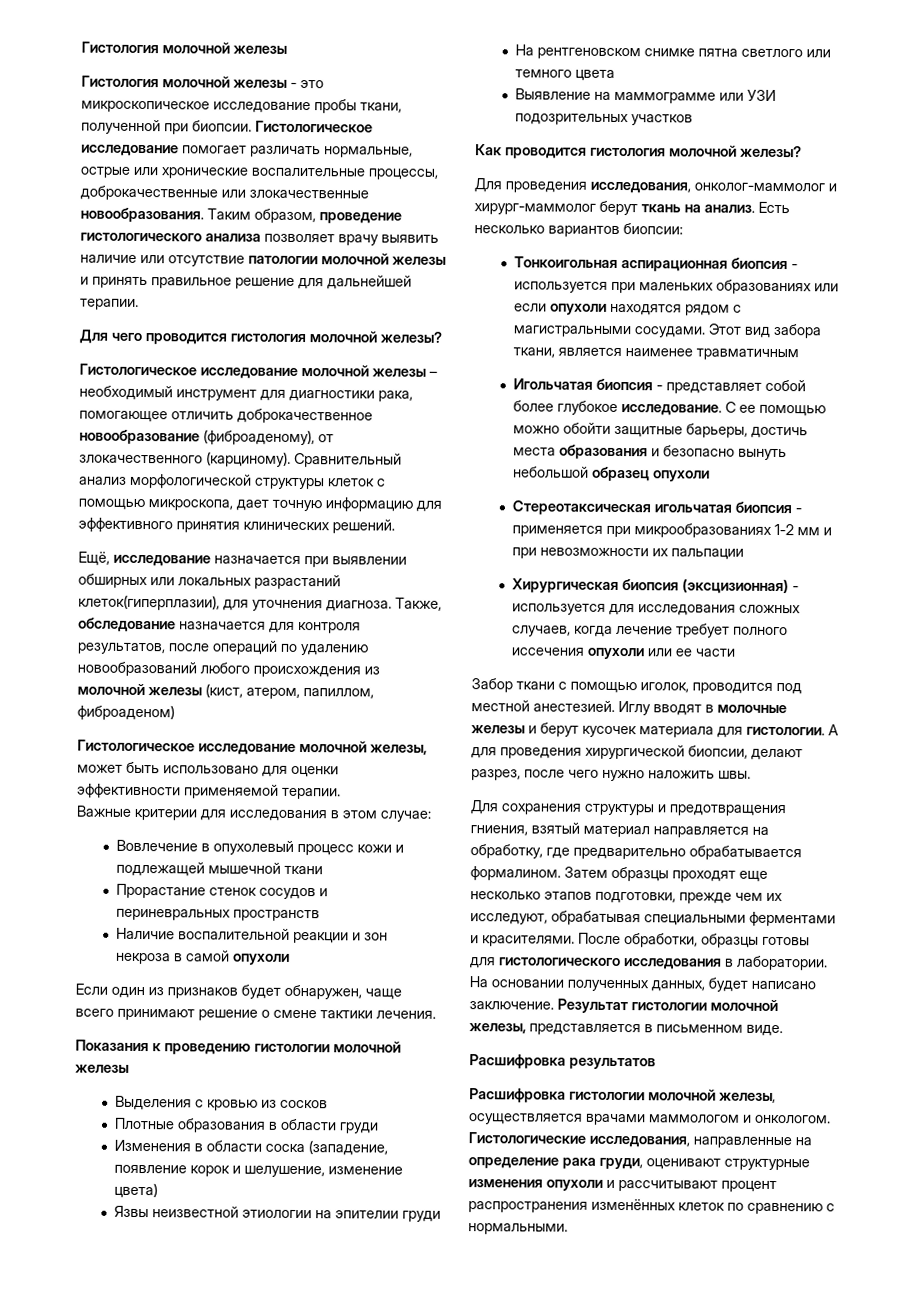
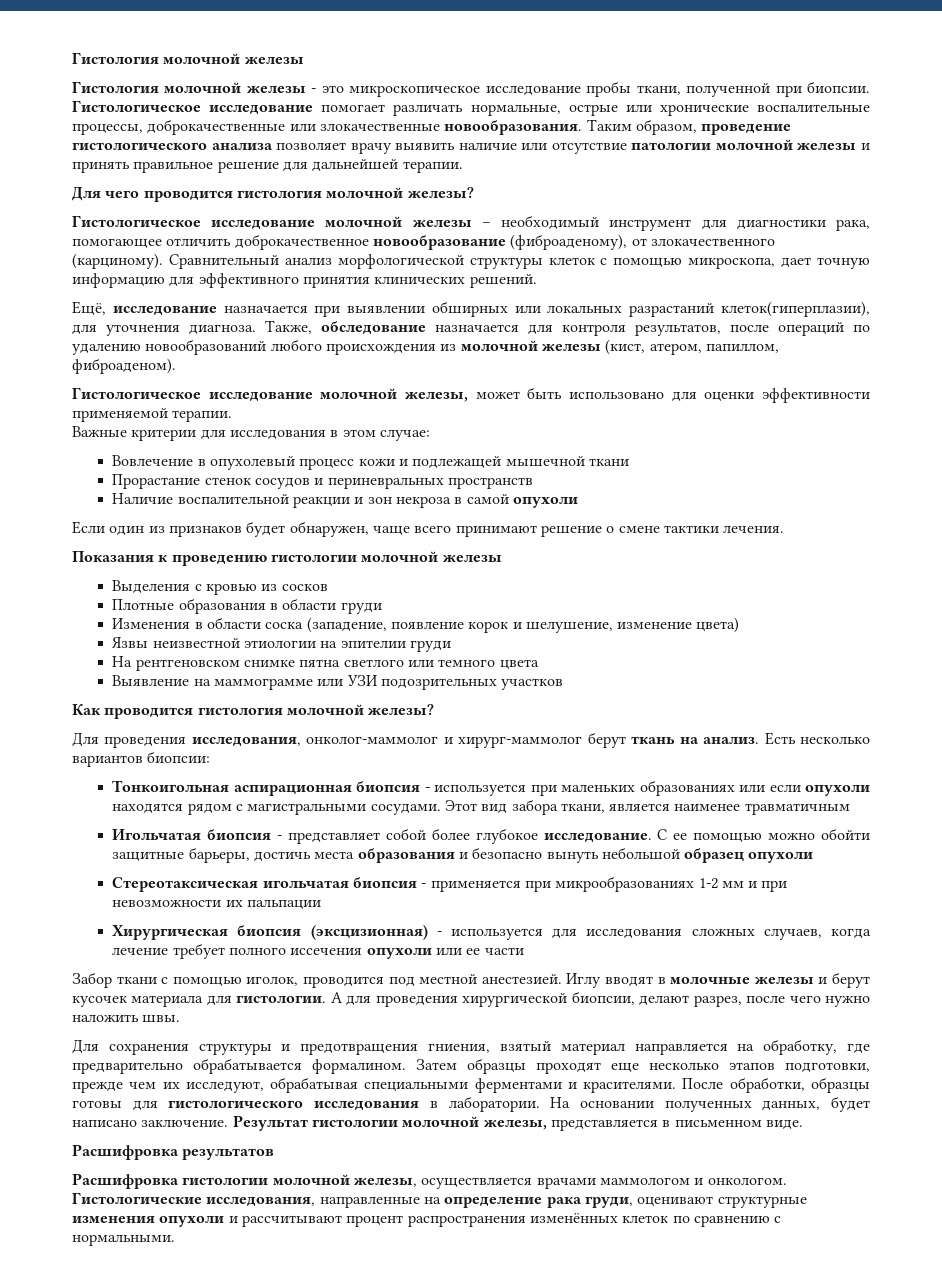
- Также, обследование назначается для контроля результатов, после операций по удалению новообразований любого происхождения из молочной железы (кист, атером, папиллом, фиброаденом)
+ Также, обследование назначается для контроля результатов, после операций по удалению новообразований любого происхождения из молочной железы (кист, атером, папиллом, фиброаденом).

